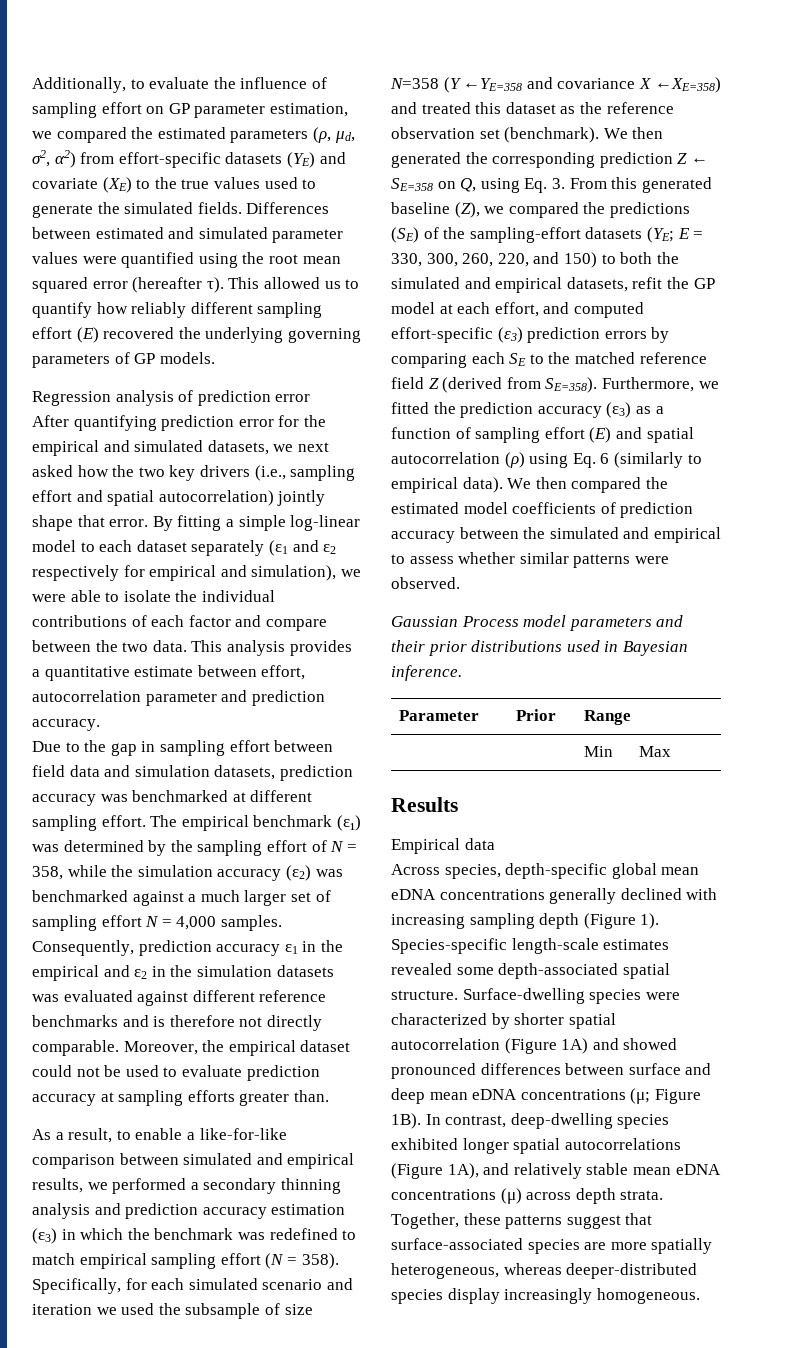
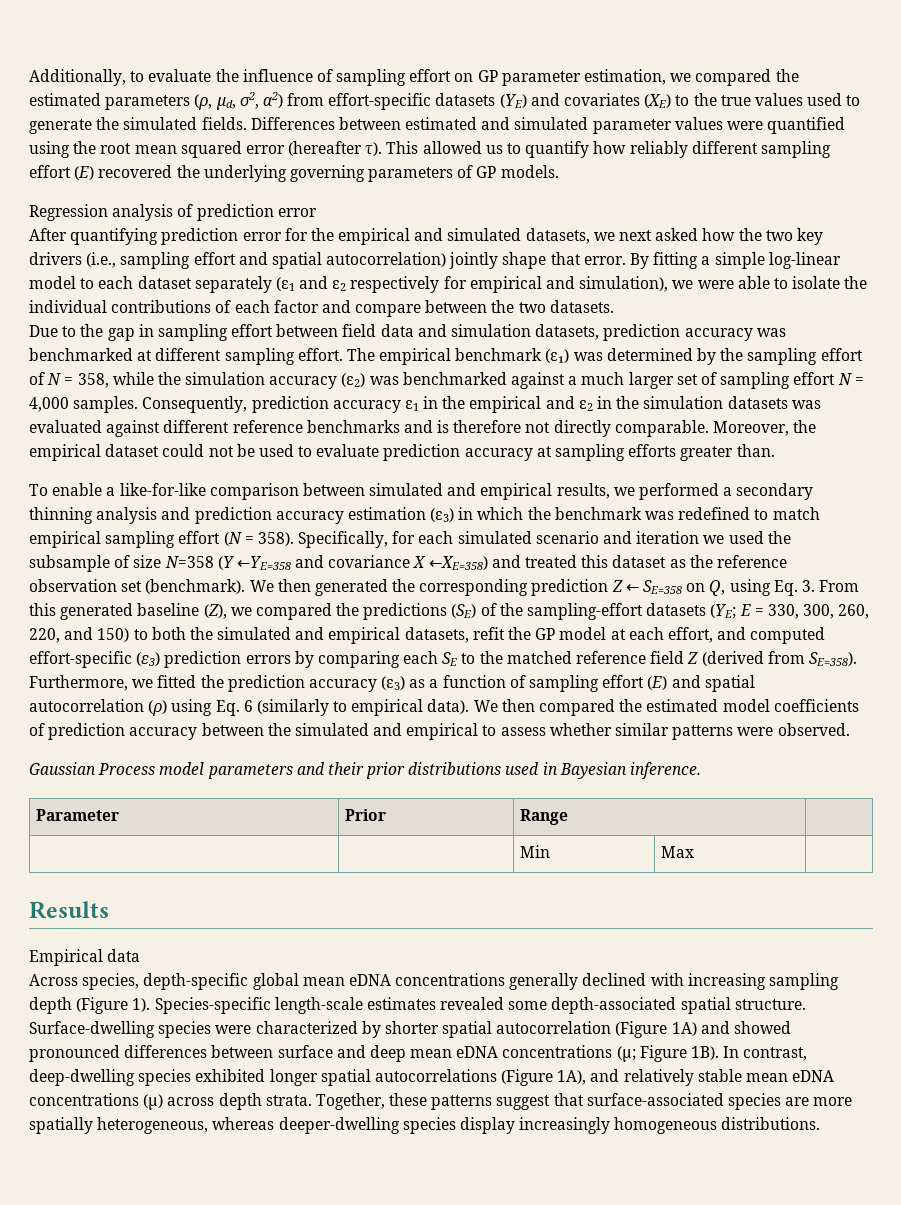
- Additionally, to evaluate the influence of sampling effort on GP parameter estimation, we compared the estimated parameters (ρ, μd, σ2, α2) from effort-specific datasets (YE) and covariate (XE) to the true values used to generate the simulated fields.
+ Additionally, to evaluate the influence of sampling effort on GP parameter estimation, we compared the estimated parameters (ρ, μd, σ2, α2) from effort-specific datasets (YE) and covariates (XE) to the true values used to generate the simulated fields.
- By fitting a simple log‑linear model to each dataset separately (ε1 and ε2 respectively for empirical and simulation), we were able to isolate the individual contributions of each factor and compare between the two data. This analysis provides a quantitative estimate between effort, autocorrelation parameter and prediction accuracy.
+ By fitting a simple log‑linear model to each dataset separately (ε1 and ε2 respectively for empirical and simulation), we were able to isolate the individual contributions of each factor and compare between the two datasets.
- As a result, to enable a like-for-like comparison between simulated and empirical results, we performed a secondary thinning analysis and prediction accuracy estimation (ε3) in which the benchmark was redefined to match empirical sampling effort (N = 358).
+ To enable a like-for-like comparison between simulated and empirical results, we performed a secondary thinning analysis and prediction accuracy estimation (ε3) in which the benchmark was redefined to match empirical sampling effort (N = 358).
- Together, these patterns suggest that surface-associated species are more spatially heterogeneous, whereas deeper-distributed species display increasingly homogeneous.
+ Together, these patterns suggest that surface-associated species are more spatially heterogeneous, whereas deeper-dwelling species display increasingly homogeneous distributions.

